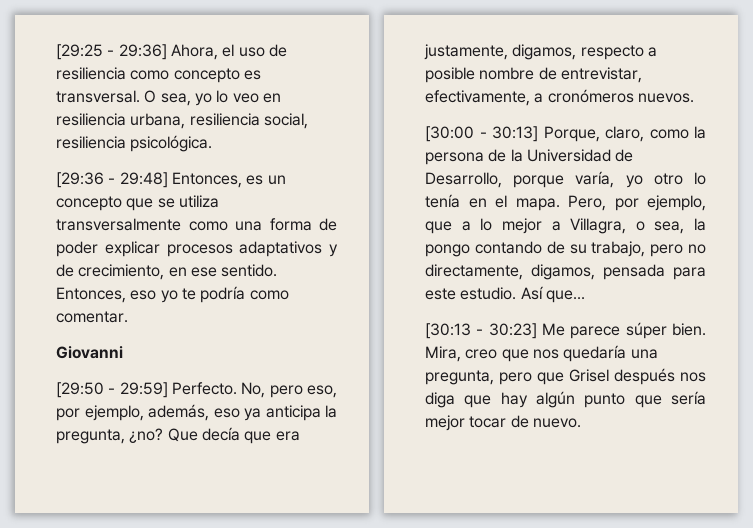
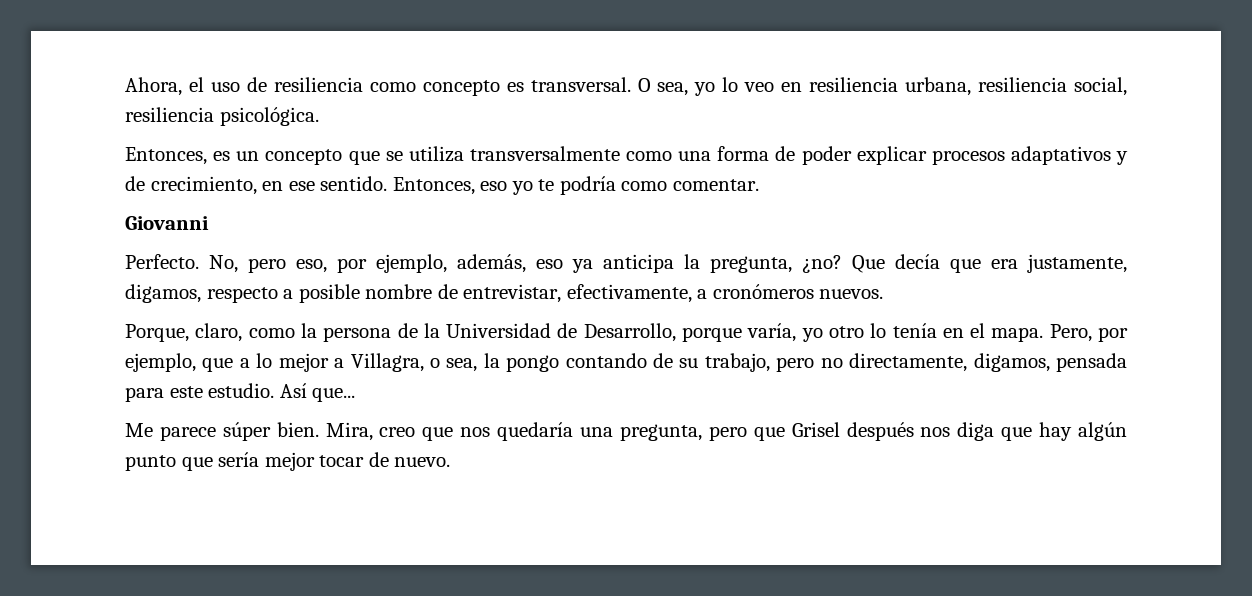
- [29:25 - 29:36] Ahora, el uso de resiliencia como concepto es transversal.
+ Ahora, el uso de resiliencia como concepto es transversal.
- [29:36 - 29:48] Entonces, es un concepto que se utiliza transversalmente como una forma de poder explicar procesos adaptativos y de crecimiento, en ese sentido.
+ Entonces, es un concepto que se utiliza transversalmente como una forma de poder explicar procesos adaptativos y de crecimiento, en ese sentido.
- [29:50 - 29:59] Perfecto.
+ Perfecto.
- [30:00 - 30:13] Porque, claro, como la persona de la Universidad de Desarrollo, porque varía, yo otro lo tenía en el mapa.
+ Porque, claro, como la persona de la Universidad de Desarrollo, porque varía, yo otro lo tenía en el mapa.
- [30:13 - 30:23] Me parece súper bien.
+ Me parece súper bien.

